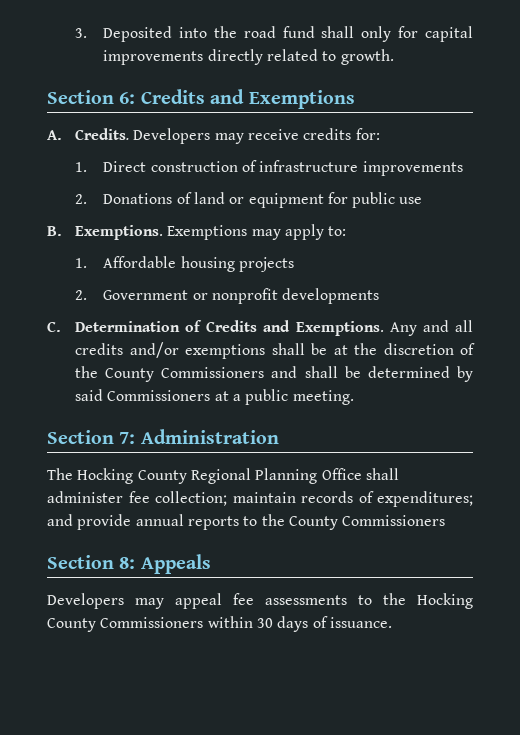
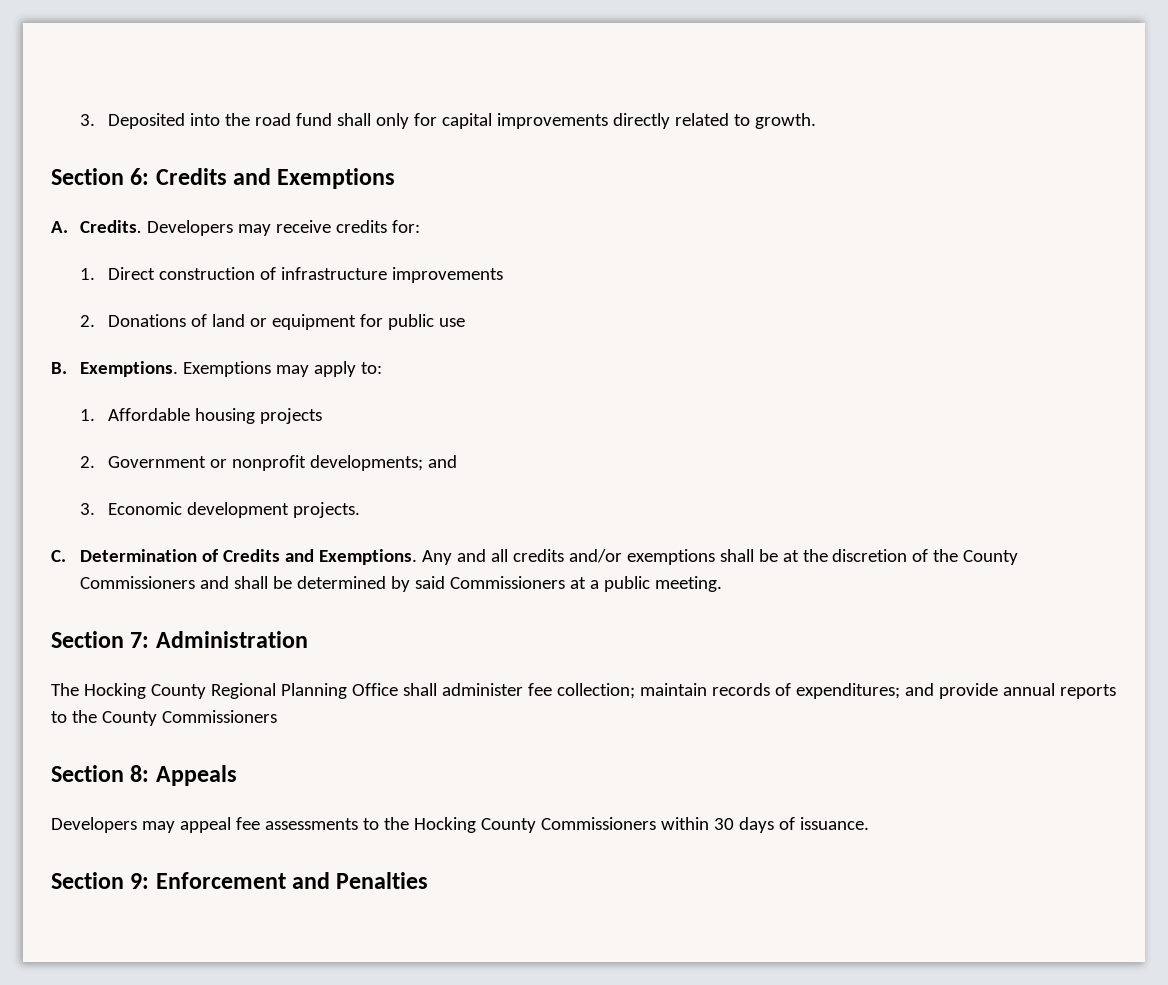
- 2. Government or nonprofit developments
+ 2. Government or nonprofit developments; and
+ 3. Economic development projects.
+ Section 9: Enforcement and Penalties

